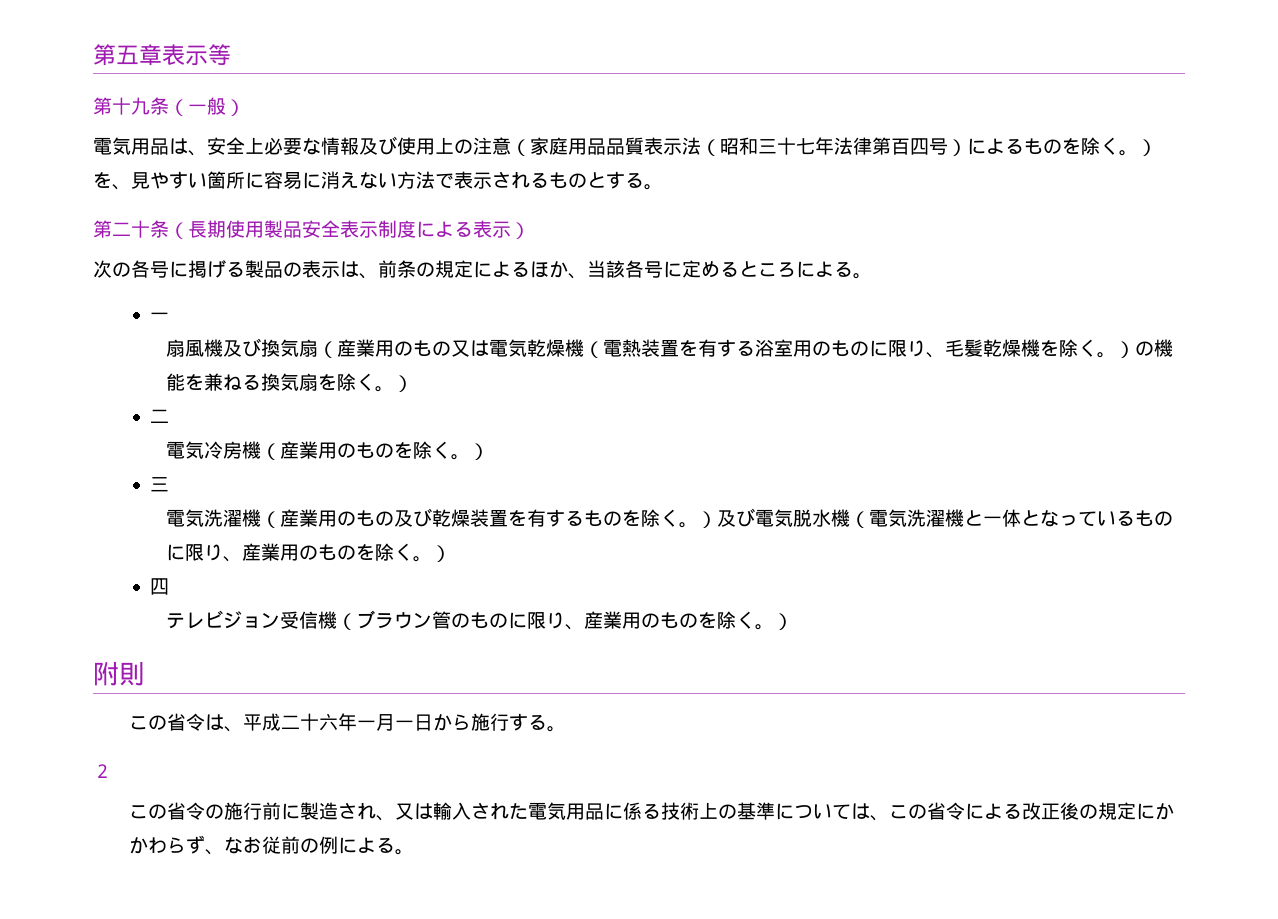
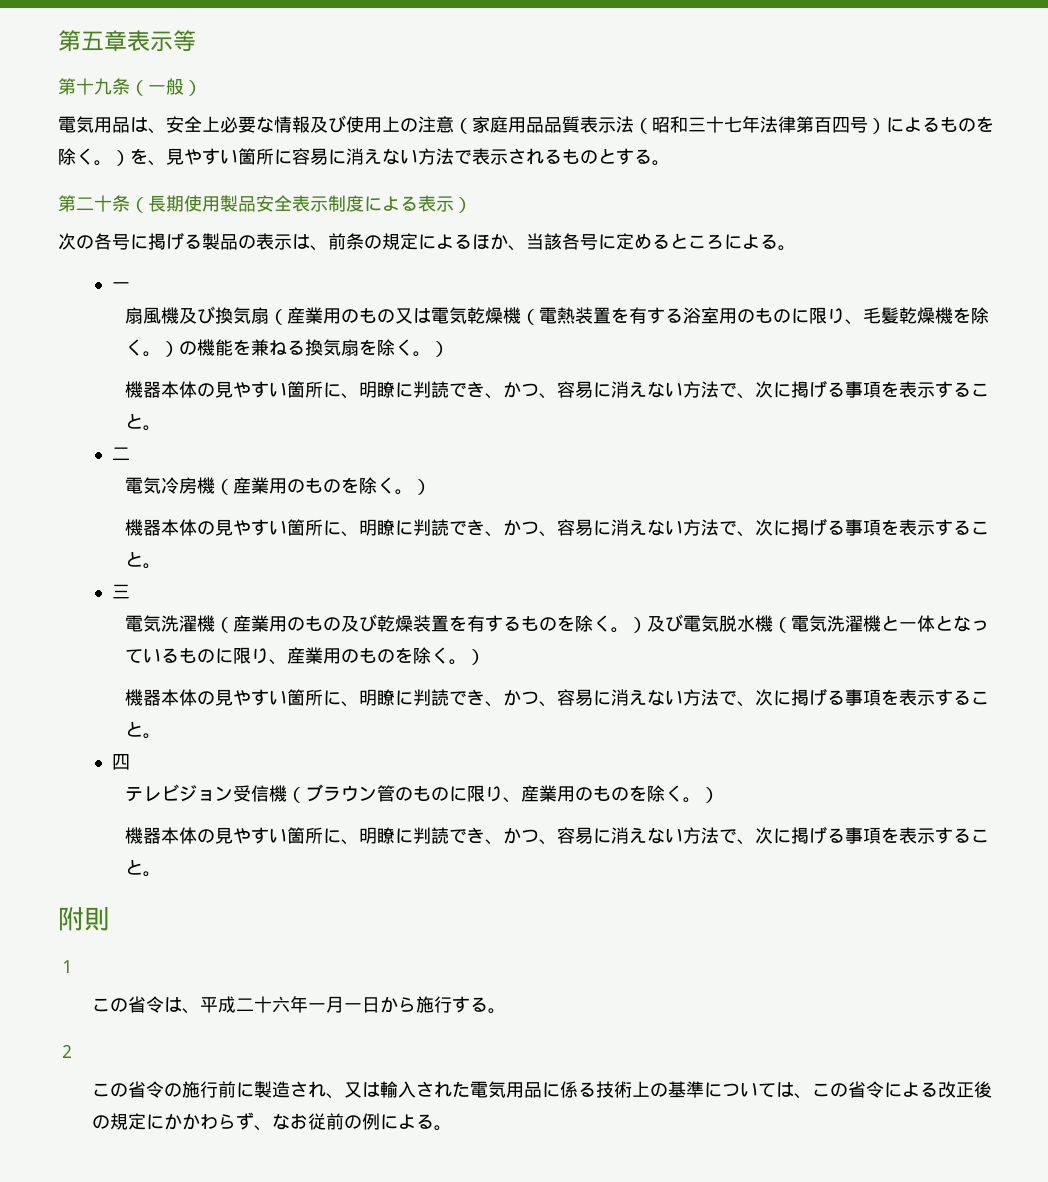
  扇風機及び換気扇（産業用のもの又は電気乾燥機（電熱装置を有する浴室用のものに限り、毛髪乾燥機を除く。）の機能を兼ねる換気扇を除く。）
+ 機器本体の見やすい箇所に、明瞭に判読でき、かつ、容易に消えない方法で、次に掲げる事項を表示すること。
  電気冷房機（産業用のものを除く。）
+ 機器本体の見やすい箇所に、明瞭に判読でき、かつ、容易に消えない方法で、次に掲げる事項を表示すること。
  電気洗濯機（産業用のもの及び乾燥装置を有するものを除く。）及び電気脱水機（電気洗濯機と一体となっているものに限り、産業用のものを除く。）
+ 機器本体の見やすい箇所に、明瞭に判読でき、かつ、容易に消えない方法で、次に掲げる事項を表示すること。
  テレビジョン受信機（ブラウン管のものに限り、産業用のものを除く。）
+ 機器本体の見やすい箇所に、明瞭に判読でき、かつ、容易に消えない方法で、次に掲げる事項を表示すること。
+ １

